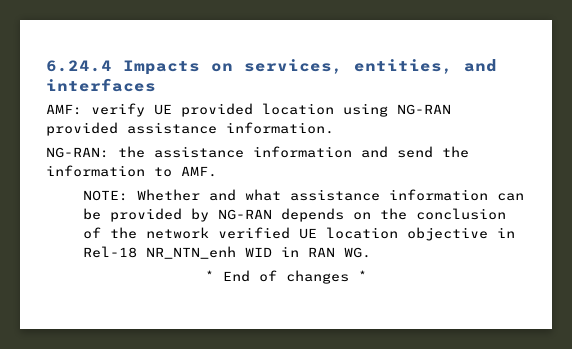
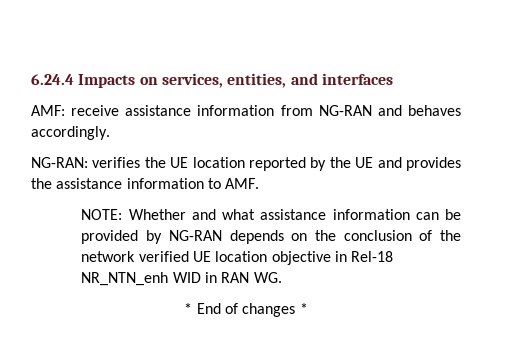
- AMF: verify UE provided location using NG-RAN provided assistance information.
- NG-RAN: the assistance information and send the information to AMF.
+ AMF: receive assistance information from NG-RAN and behaves accordingly.
+ NG-RAN: verifies the UE location reported by the UE and provides the assistance information to AMF.

